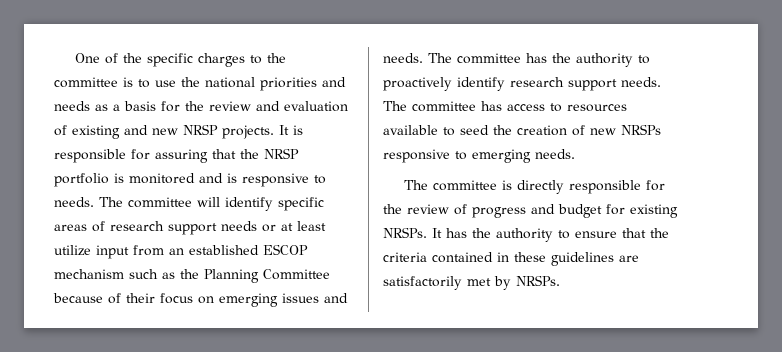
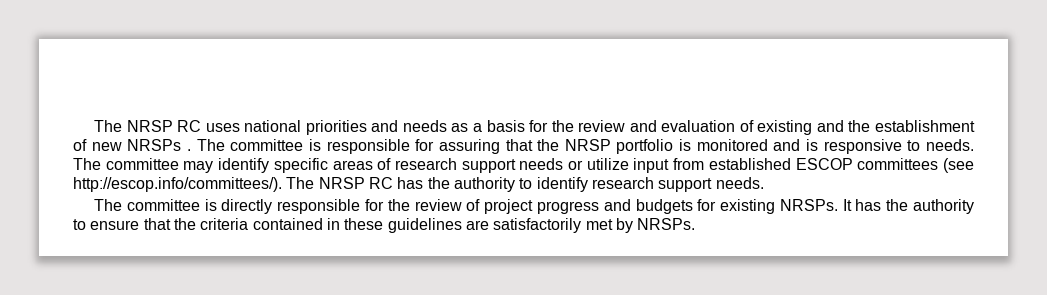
- One of the specific charges to the committee is to use the national priorities and needs as a basis for the review and evaluation of existing and new NRSP projects. It is responsible for assuring that the NRSP portfolio is monitored and is responsive to needs.
+ The NRSP RC uses national priorities and needs as a basis for the review and evaluation of existing and the establishment of new NRSPs . The committee is responsible for assuring that the NRSP portfolio is monitored and is responsive to needs.
- The committee will identify specific areas of research support needs or at least utilize input from an established ESCOP mechanism such as the Planning Committee because of their focus on emerging issues and needs. The committee has the authority to proactively identify research support needs. The committee has access to resources available to seed the creation of new NRSPs responsive to emerging needs.
+ The committee may identify specific areas of research support needs or utilize input from established ESCOP committees (see http://escop.info/committees/). The NRSP RC has the authority to identify research support needs.
- The committee is directly responsible for the review of progress and budget for existing NRSPs.
+ The committee is directly responsible for the review of project progress and budgets for existing NRSPs.

